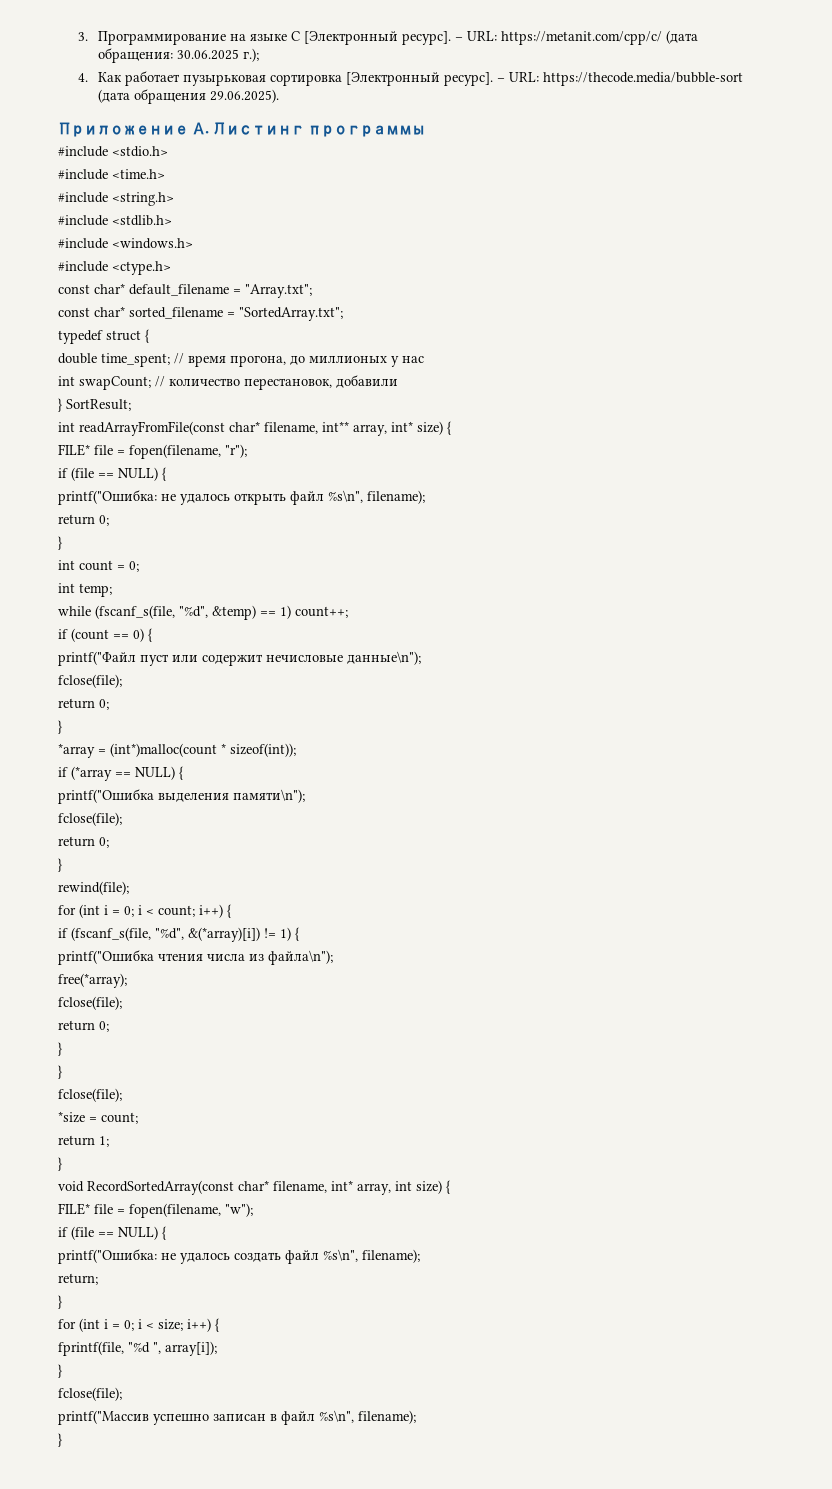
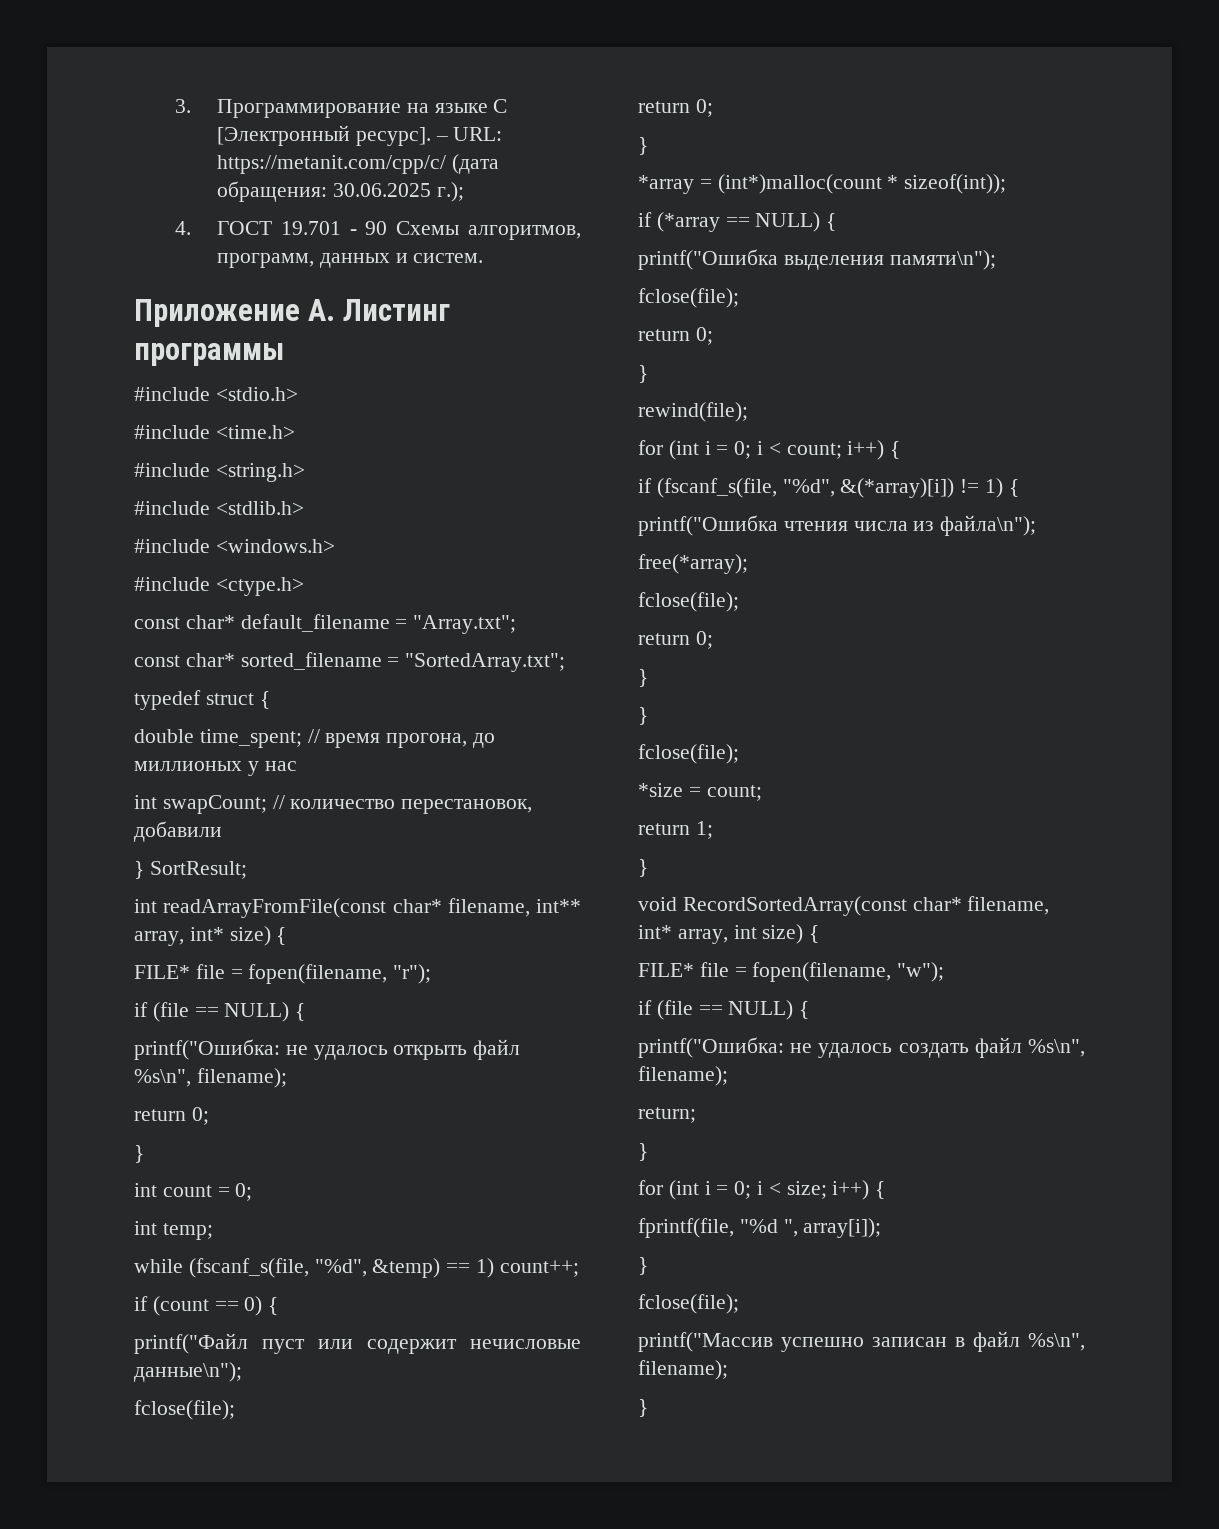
- 4. Как работает пузырьковая сортировка [Электронный ресурс]. – URL: https://thecode.media/bubble-sort (дата обращения 29.06.2025).
+ 4. ГОСТ 19.701 - 90 Схемы алгоритмов, программ, данных и систем.

